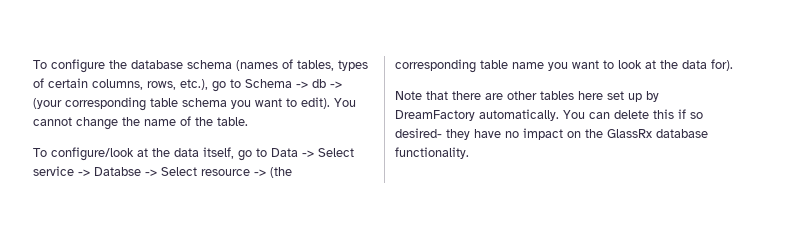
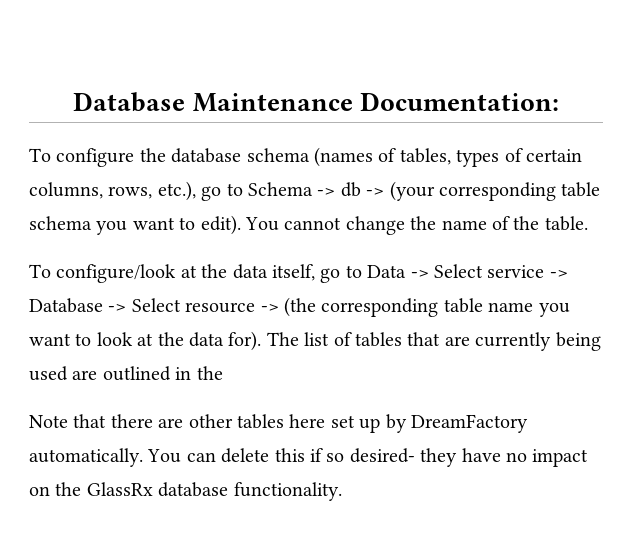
+ Database Maintenance Documentation:
- To configure/look at the data itself, go to Data -> Select service -> Databse -> Select resource -> (the corresponding table name you want to look at the data for).
+ To configure/look at the data itself, go to Data -> Select service -> Database -> Select resource -> (the corresponding table name you want to look at the data for). The list of tables that are currently being used are outlined in the

